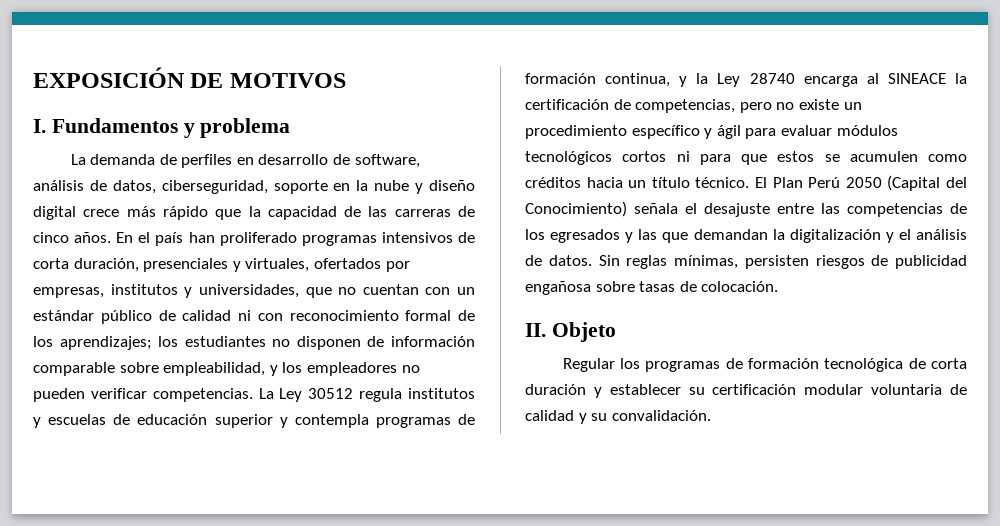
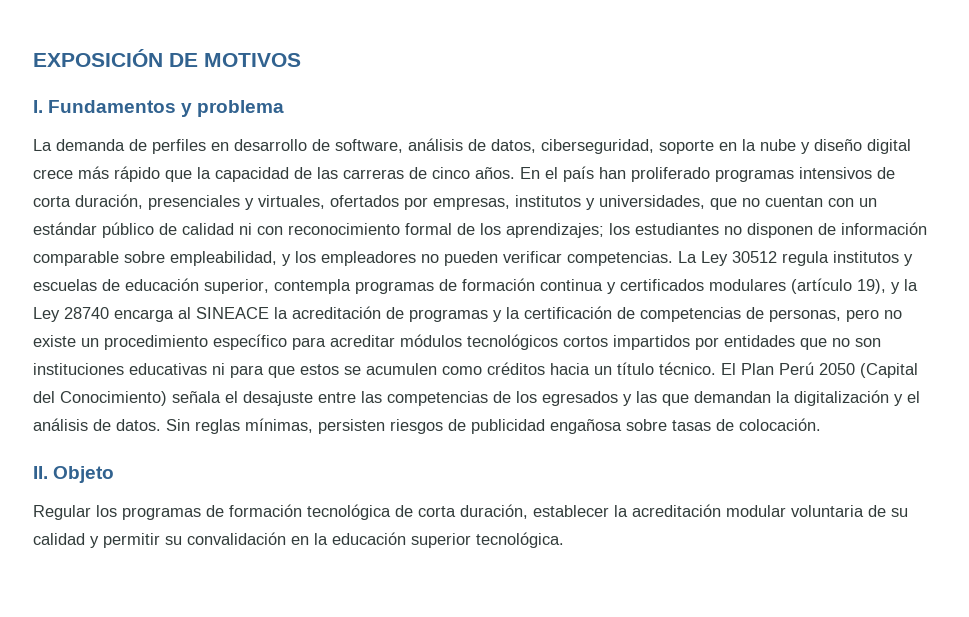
- La Ley 30512 regula institutos y escuelas de educación superior y contempla programas de formación continua, y la Ley 28740 encarga al SINEACE la certificación de competencias, pero no existe un procedimiento específico y ágil para evaluar módulos tecnológicos cortos ni para que estos se acumulen como créditos hacia un título técnico.
+ La Ley 30512 regula institutos y escuelas de educación superior, contempla programas de formación continua y certificados modulares (artículo 19), y la Ley 28740 encarga al SINEACE la acreditación de programas y la certificación de competencias de personas, pero no existe un procedimiento específico para acreditar módulos tecnológicos cortos impartidos por entidades que no son instituciones educativas ni para que estos se acumulen como créditos hacia un título técnico.
- Regular los programas de formación tecnológica de corta duración y establecer su certificación modular voluntaria de calidad y su convalidación.
+ Regular los programas de formación tecnológica de corta duración, establecer la acreditación modular voluntaria de su calidad y permitir su convalidación en la educación superior tecnológica.

